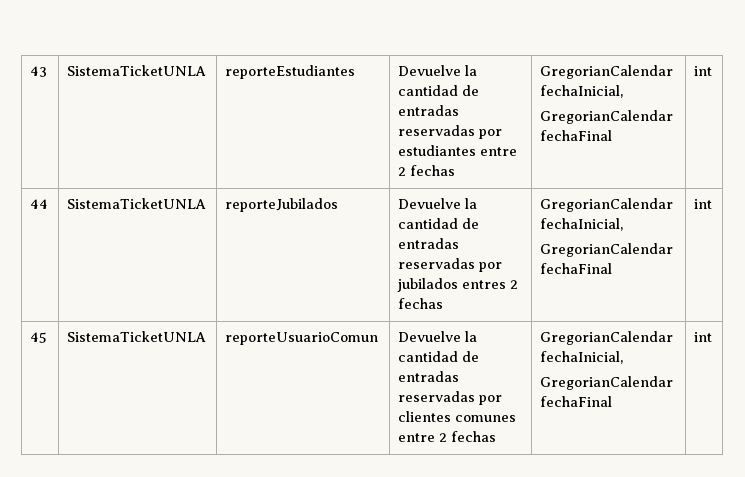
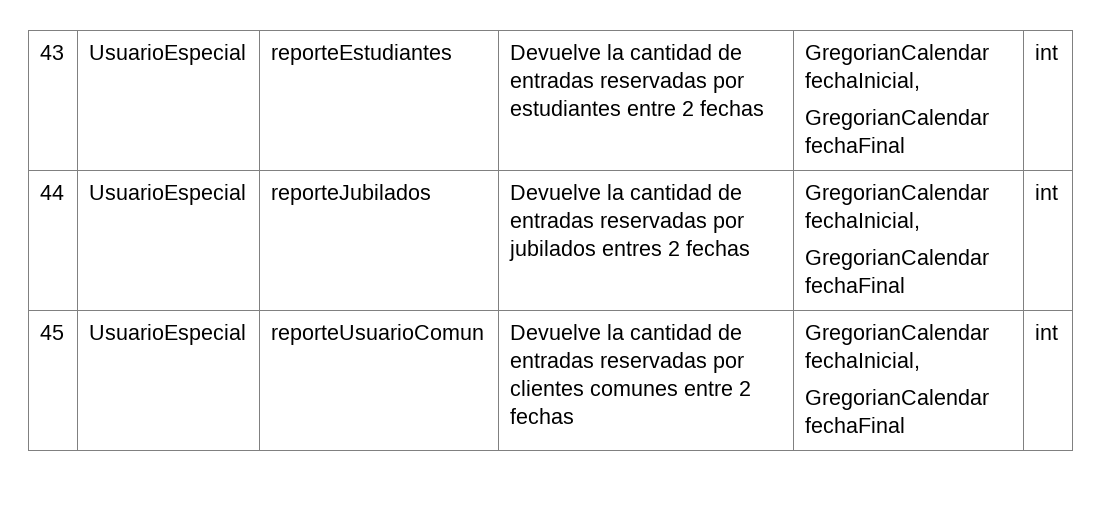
- 43 | SistemaTicketUNLA | reporteEstudiantes | Devuelve la cantidad de entradas reservadas por estudiantes entre 2 fechas | GregorianCalendar fechaInicial,
+ 43 | UsuarioEspecial | reporteEstudiantes | Devuelve la cantidad de entradas reservadas por estudiantes entre 2 fechas | GregorianCalendar fechaInicial,
- 44 | SistemaTicketUNLA | reporteJubilados | Devuelve la cantidad de entradas reservadas por jubilados entres 2 fechas | GregorianCalendar fechaInicial,
+ 44 | UsuarioEspecial | reporteJubilados | Devuelve la cantidad de entradas reservadas por jubilados entres 2 fechas | GregorianCalendar fechaInicial,
- 45 | SistemaTicketUNLA | reporteUsuarioComun | Devuelve la cantidad de entradas reservadas por clientes comunes entre 2 fechas | GregorianCalendar fechaInicial,
+ 45 | UsuarioEspecial | reporteUsuarioComun | Devuelve la cantidad de entradas reservadas por clientes comunes entre 2 fechas | GregorianCalendar fechaInicial,

